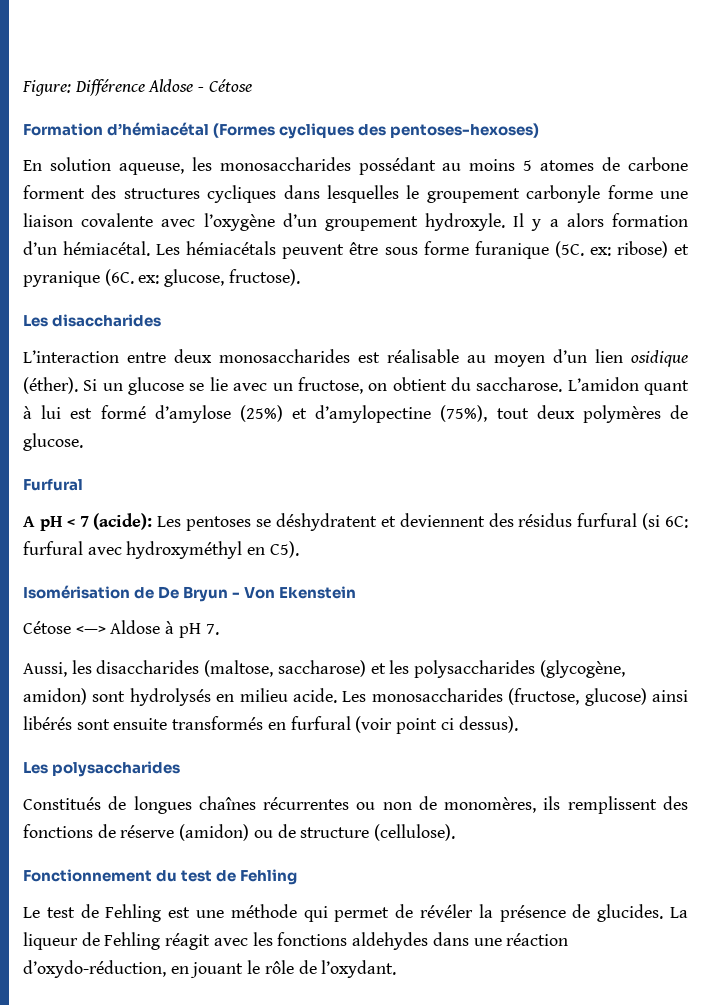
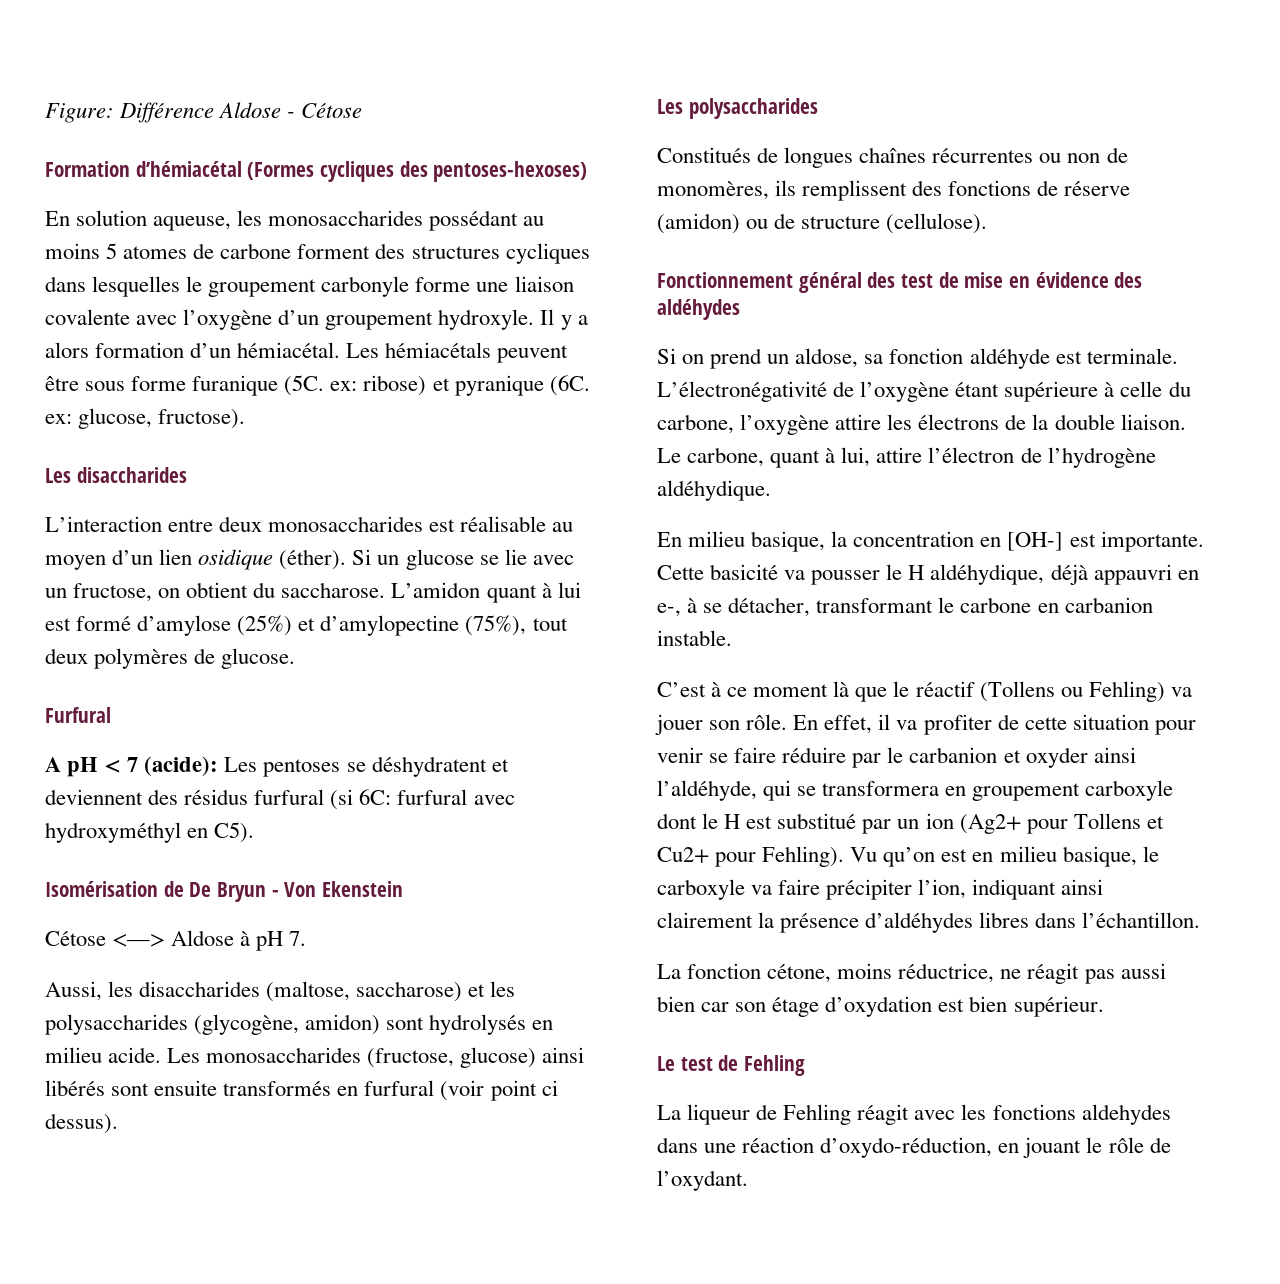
- Fonctionnement du test de Fehling
- Le test de Fehling est une méthode qui permet de révéler la présence de glucides. La liqueur de Fehling réagit avec les fonctions aldehydes dans une réaction d’oxydo-réduction, en jouant le rôle de l’oxydant.
+ Fonctionnement général des test de mise en évidence des aldéhydes
+ Si on prend un aldose, sa fonction aldéhyde est terminale. L’électronégativité de l’oxygène étant supérieure à celle du carbone, l’oxygène attire les électrons de la double liaison. Le carbone, quant à lui, attire l’électron de l’hydrogène aldéhydique.
+ En milieu basique, la concentration en [OH-] est importante. Cette basicité va pousser le H aldéhydique, déjà appauvri en e-, à se détacher, transformant le carbone en carbanion instable.
+ C’est à ce moment là que le réactif (Tollens ou Fehling) va jouer son rôle. En effet, il va profiter de cette situation pour venir se faire réduire par le carbanion et oxyder ainsi l’aldéhyde, qui se transformera en groupement carboxyle dont le H est substitué par un ion (Ag2+ pour Tollens et Cu2+ pour Fehling). Vu qu’on est en milieu basique, le carboxyle va faire précipiter l’ion, indiquant ainsi clairement la présence d’aldéhydes libres dans l’échantillon.
+ La fonction cétone, moins réductrice, ne réagit pas aussi bien car son étage d’oxydation est bien supérieur.
+ Le test de Fehling
+ La liqueur de Fehling réagit avec les fonctions aldehydes dans une réaction d’oxydo-réduction, en jouant le rôle de l’oxydant.

